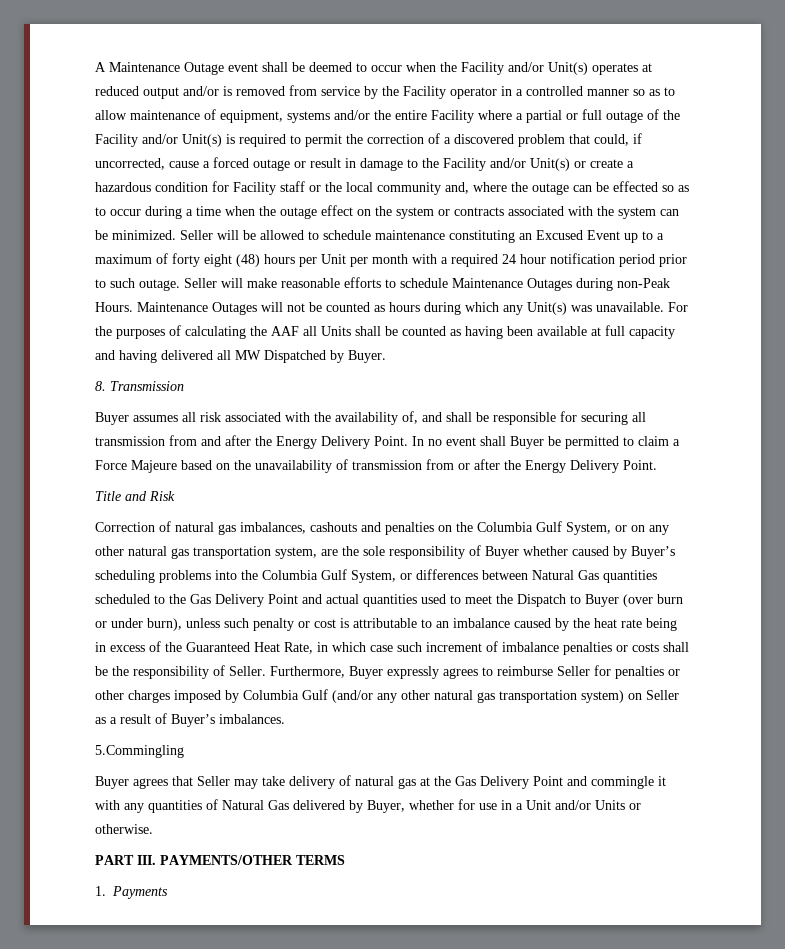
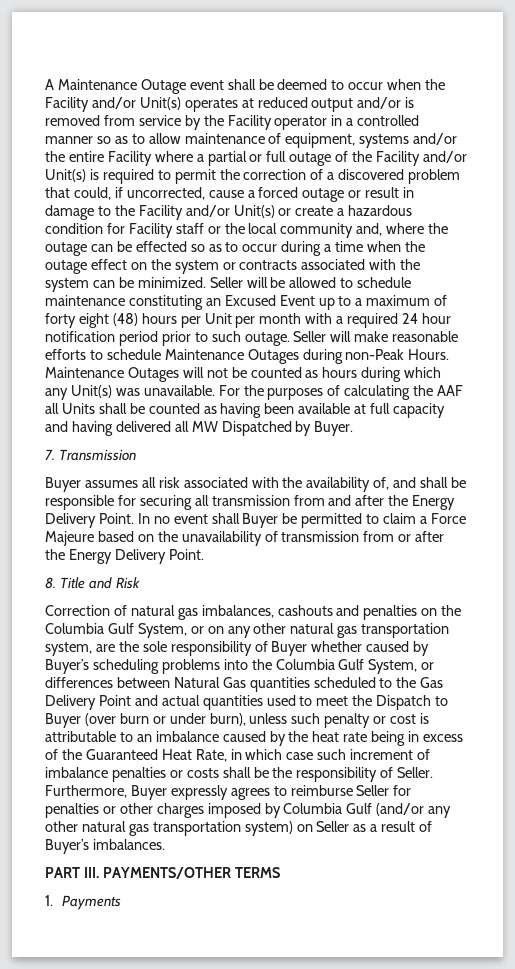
- 8. Transmission
+ 7. Transmission
- Title and Risk
+ 8. Title and Risk
- 5.Commingling
- Buyer agrees that Seller may take delivery of natural gas at the Gas Delivery Point and commingle it with any quantities of Natural Gas delivered by Buyer, whether for use in a Unit and/or Units or otherwise.

